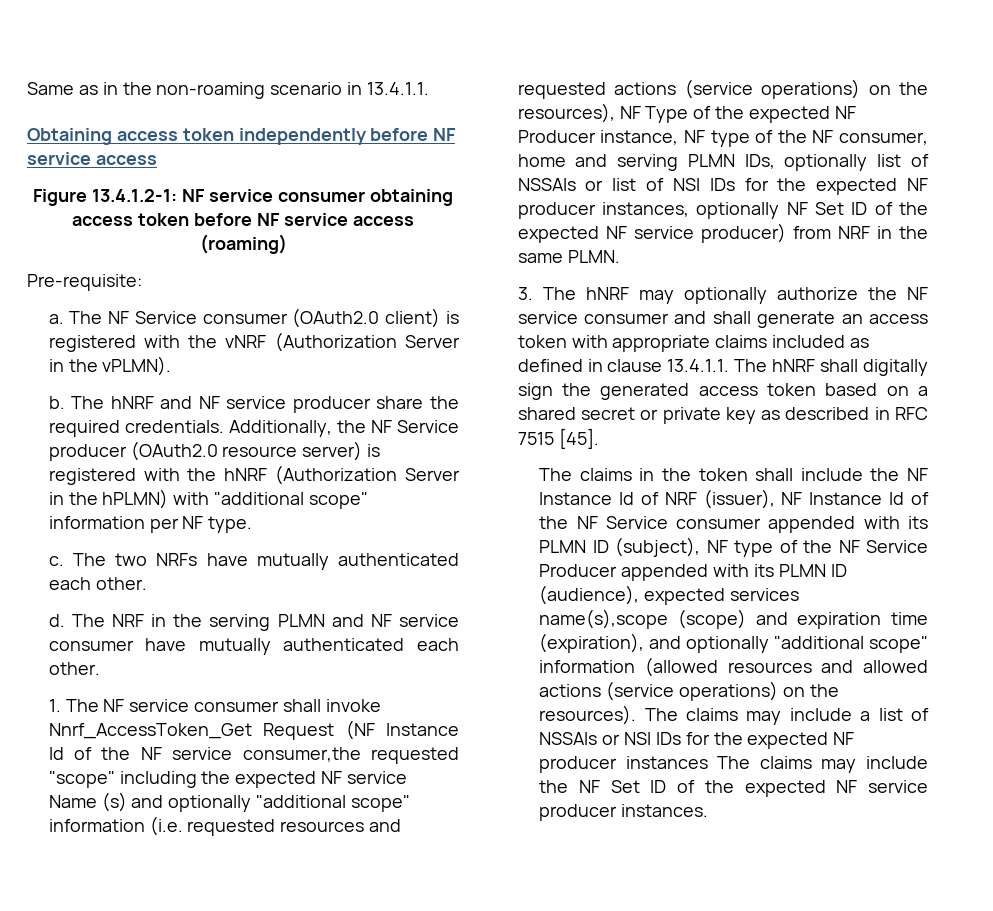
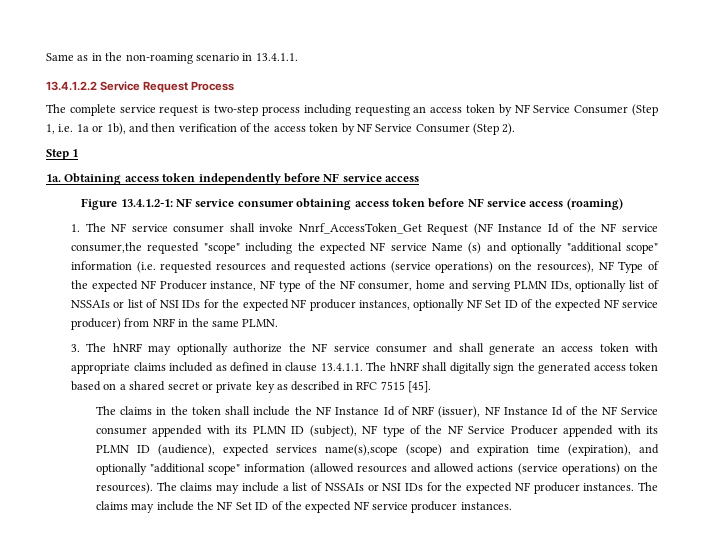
+ 13.4.1.2.2 Service Request Process
+ The complete service request is two-step process including requesting an access token by NF Service Consumer (Step 1, i.e. 1a or 1b), and then verification of the access token by NF Service Consumer (Step 2).
+ Step 1
+ 1a.
- Pre-requisite:
- a. The NF Service consumer (OAuth2.0 client) is registered with the vNRF (Authorization Server in the vPLMN).
- b. The hNRF and NF service producer share the required credentials. Additionally, the NF Service producer (OAuth2.0 resource server) is registered with the hNRF (Authorization Server in the hPLMN) with "additional scope" information per NF type.
- c. The two NRFs have mutually authenticated each other.
- d. The NRF in the serving PLMN and NF service consumer have mutually authenticated each other.
- The claims may include a list of NSSAIs or NSI IDs for the expected NF producer instances The claims may include the NF Set ID of the expected NF service producer instances.
+ The claims may include a list of NSSAIs or NSI IDs for the expected NF producer instances. The claims may include the NF Set ID of the expected NF service producer instances.

